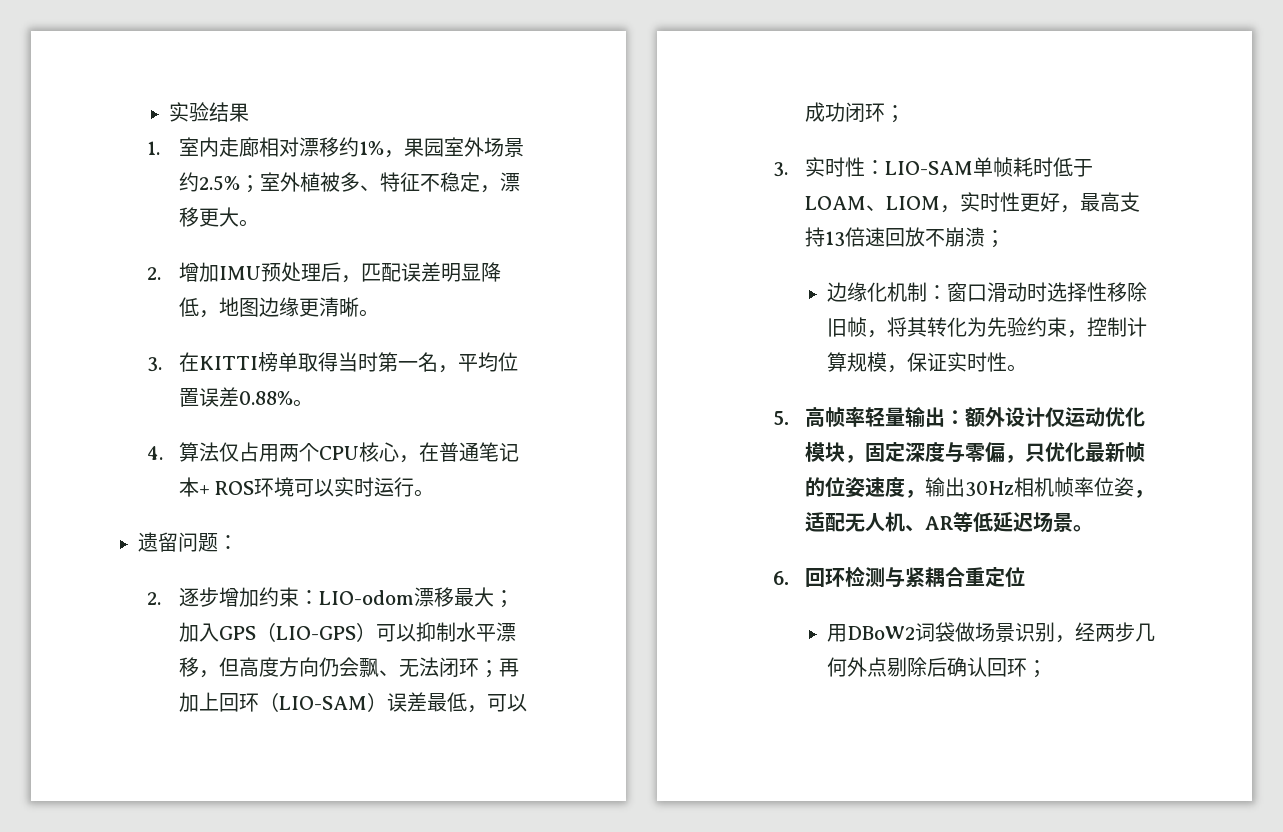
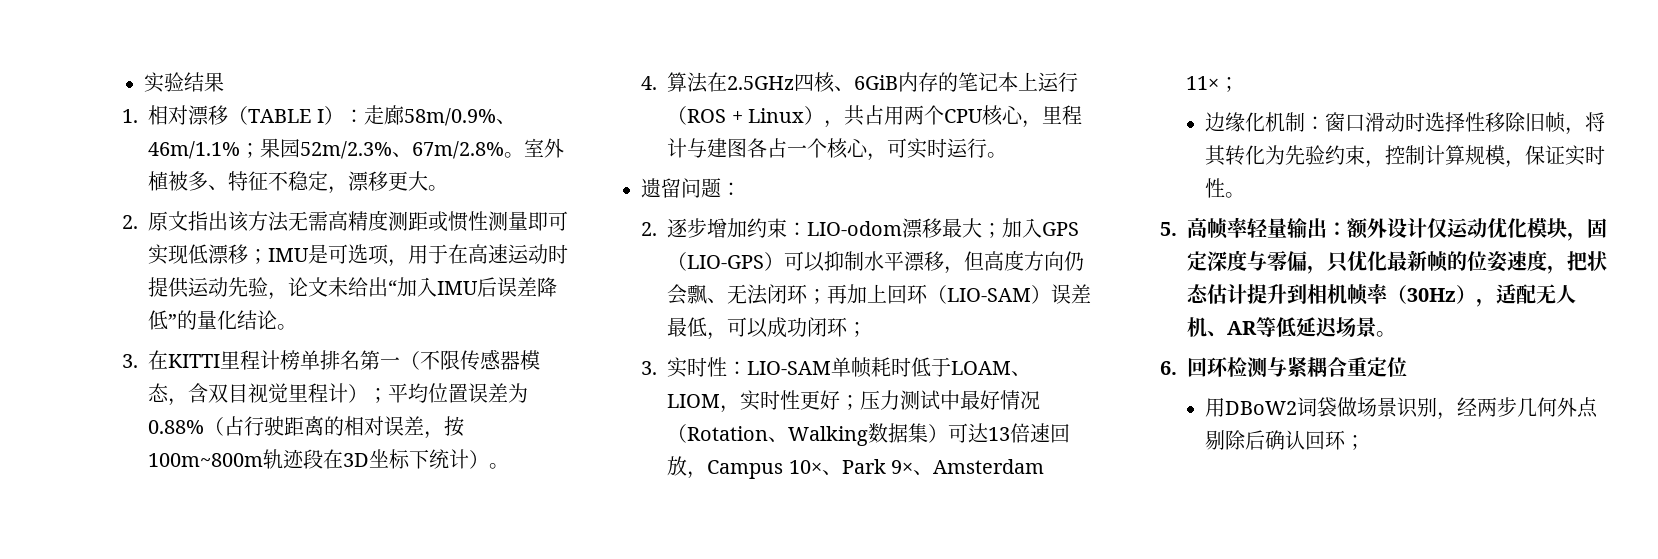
- 1.室内走廊相对漂移约1%，果园室外场景约2.5%；室外植被多、特征不稳定，漂移更大。
+ 1.相对漂移（TABLE I）：走廊58m/0.9%、46m/1.1%；果园52m/2.3%、67m/2.8%。室外植被多、特征不稳定，漂移更大。
- 2.增加IMU预处理后，匹配误差明显降低，地图边缘更清晰。
- 3.在KITTI榜单取得当时第一名，平均位置误差0.88%。
- 4.算法仅占用两个CPU核心，在普通笔记本+ ROS环境可以实时运行。
+ 2.原文指出该方法无需高精度测距或惯性测量即可实现低漂移；IMU是可选项，用于在高速运动时提供运动先验，论文未给出“加入IMU后误差降低”的量化结论。
+ 3.在KITTI里程计榜单排名第一（不限传感器模态，含双目视觉里程计）；平均位置误差为0.88%（占行驶距离的相对误差，按100m~800m轨迹段在3D坐标下统计）。
+ 4.算法在2.5GHz四核、6GiB内存的笔记本上运行（ROS + Linux），共占用两个CPU核心，里程计与建图各占一个核心，可实时运行。
- 3.实时性：LIO-SAM单帧耗时低于LOAM、LIOM，实时性更好，最高支持13倍速回放不崩溃；
+ 3.实时性：LIO-SAM单帧耗时低于LOAM、LIOM，实时性更好；压力测试中最好情况（Rotation、Walking数据集）可达13倍速回放，Campus 10×、Park 9×、Amsterdam 11×；
- 5.高帧率轻量输出：额外设计仅运动优化模块，固定深度与零偏，只优化最新帧的位姿速度，输出30Hz相机帧率位姿，适配无人机、AR等低延迟场景。
+ 5.高帧率轻量输出：额外设计仅运动优化模块，固定深度与零偏，只优化最新帧的位姿速度，把状态估计提升到相机帧率（30Hz），适配无人机、AR等低延迟场景。

